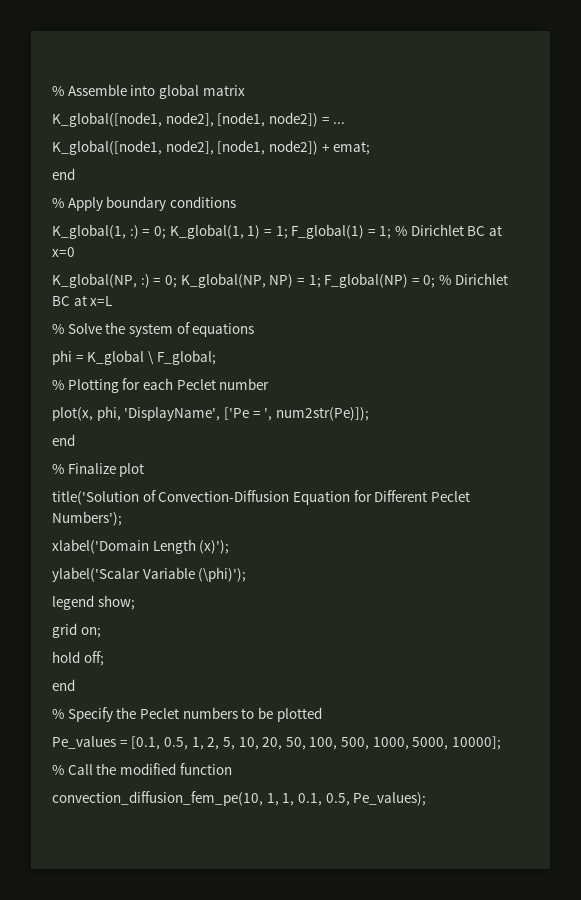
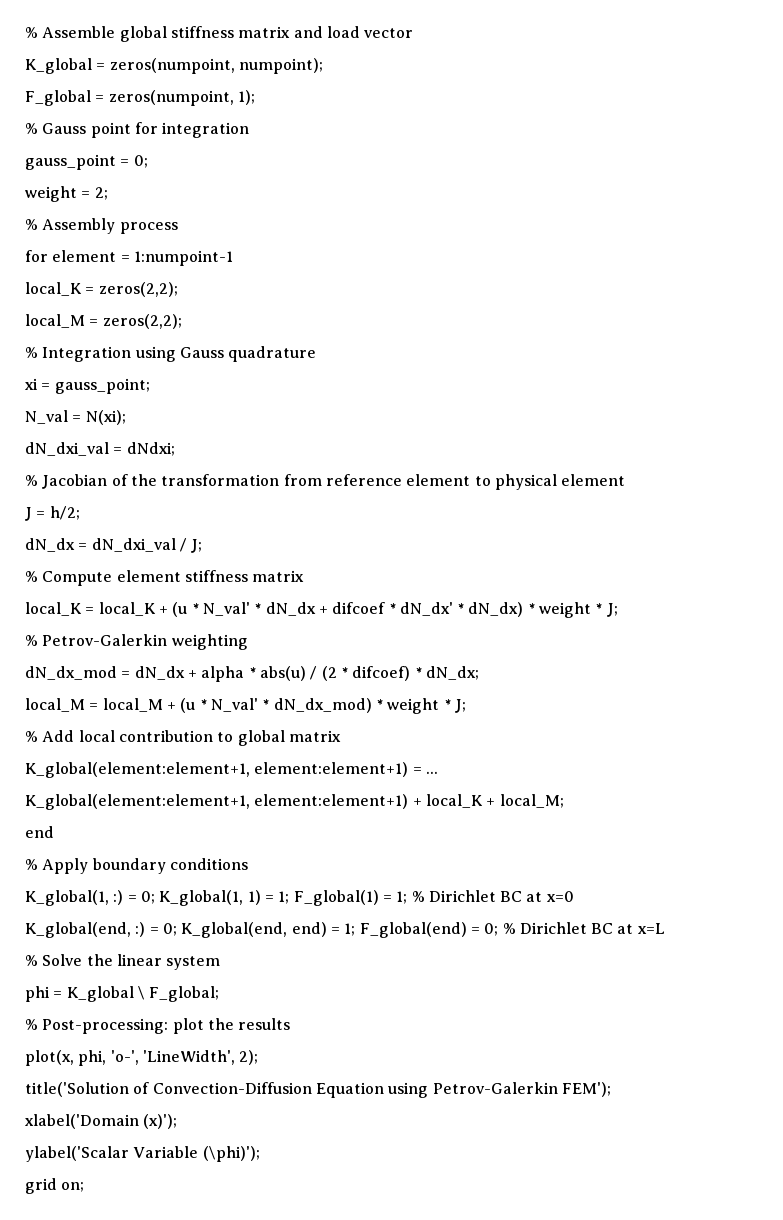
- % Assemble into global matrix
- K_global([node1, node2], [node1, node2]) = ...
- K_global([node1, node2], [node1, node2]) + emat;
+ % Assemble global stiffness matrix and load vector
+ K_global = zeros(numpoint, numpoint);
+ F_global = zeros(numpoint, 1);
+ % Gauss point for integration
+ gauss_point = 0;
+ weight = 2;
+ % Assembly process
+ for element = 1:numpoint-1
+ local_K = zeros(2,2);
+ local_M = zeros(2,2);
+ % Integration using Gauss quadrature
+ xi = gauss_point;
+ N_val = N(xi);
+ dN_dxi_val = dNdxi;
+ % Jacobian of the transformation from reference element to physical element
+ J = h/2;
+ dN_dx = dN_dxi_val / J;
+ % Compute element stiffness matrix
+ local_K = local_K + (u * N_val' * dN_dx + difcoef * dN_dx' * dN_dx) * weight * J;
+ % Petrov-Galerkin weighting
+ dN_dx_mod = dN_dx + alpha * abs(u) / (2 * difcoef) * dN_dx;
+ local_M = local_M + (u * N_val' * dN_dx_mod) * weight * J;
+ % Add local contribution to global matrix
+ K_global(element:element+1, element:element+1) = ...
+ K_global(element:element+1, element:element+1) + local_K + local_M;
- K_global(NP, :) = 0; K_global(NP, NP) = 1; F_global(NP) = 0; % Dirichlet BC at x=L
+ K_global(end, :) = 0; K_global(end, end) = 1; F_global(end) = 0; % Dirichlet BC at x=L
- % Solve the system of equations
+ % Solve the linear system
- % Plotting for each Peclet number
- plot(x, phi, 'DisplayName', ['Pe = ', num2str(Pe)]);
- end
- % Finalize plot
+ % Post-processing: plot the results
+ plot(x, phi, 'o-', 'LineWidth', 2);
- title('Solution of Convection-Diffusion Equation for Different Peclet Numbers');
+ title('Solution of Convection-Diffusion Equation using Petrov-Galerkin FEM');
- xlabel('Domain Length (x)');
+ xlabel('Domain (x)');
- legend show;
- hold off;
- end
- % Specify the Peclet numbers to be plotted
- Pe_values = [0.1, 0.5, 1, 2, 5, 10, 20, 50, 100, 500, 1000, 5000, 10000];
- % Call the modified function
- convection_diffusion_fem_pe(10, 1, 1, 0.1, 0.5, Pe_values);

